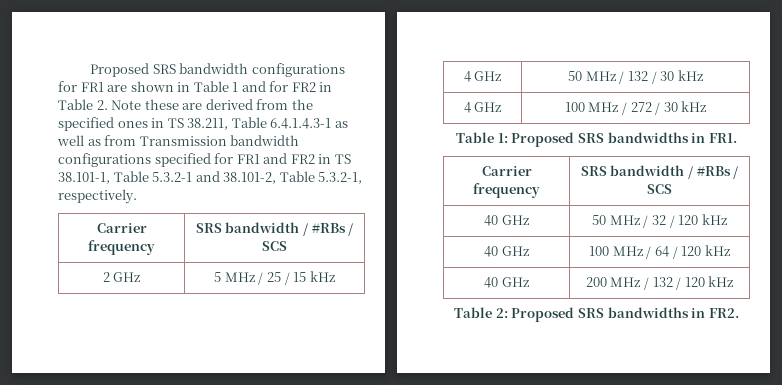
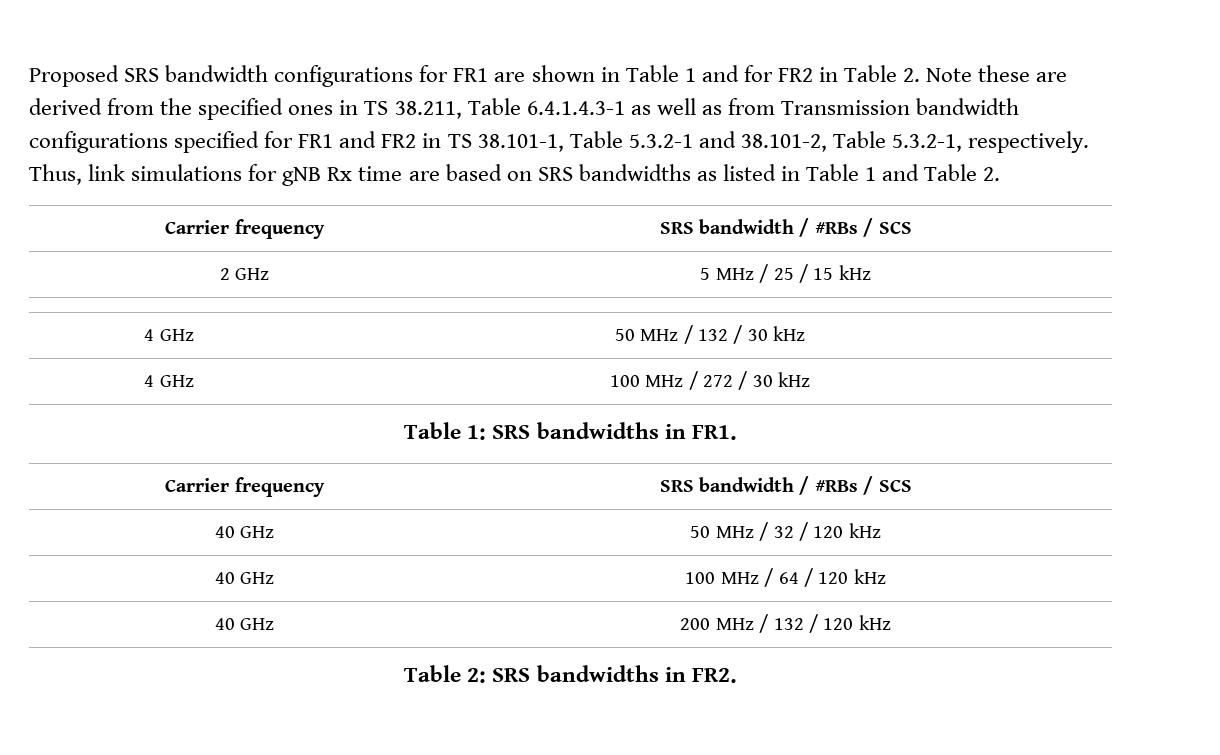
+ Thus, link simulations for gNB Rx time are based on SRS bandwidths as listed in Table 1 and Table 2.
- Table 1: Proposed SRS bandwidths in FR1.
+ Table 1: SRS bandwidths in FR1.
- Table 2: Proposed SRS bandwidths in FR2.
+ Table 2: SRS bandwidths in FR2.

